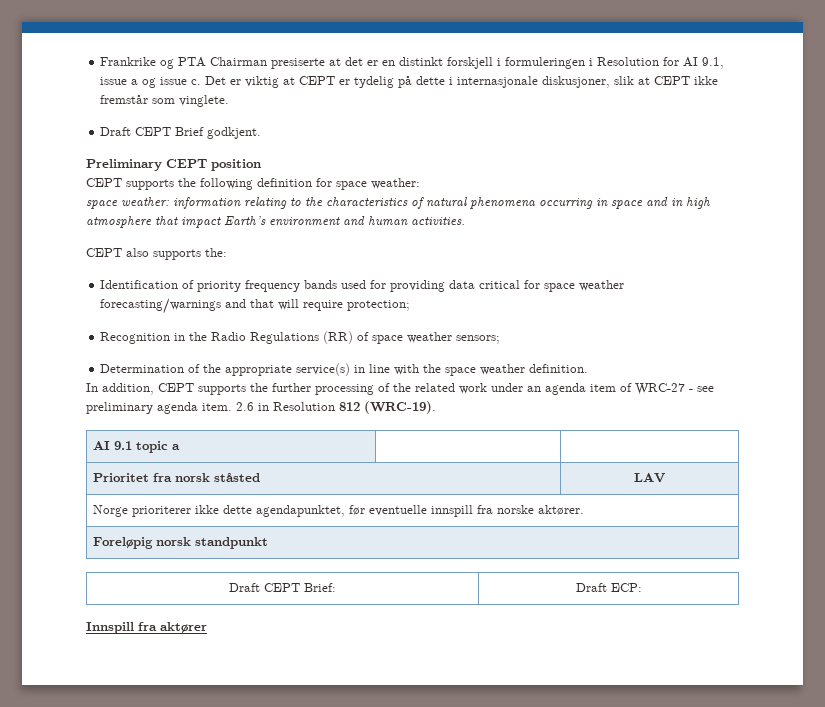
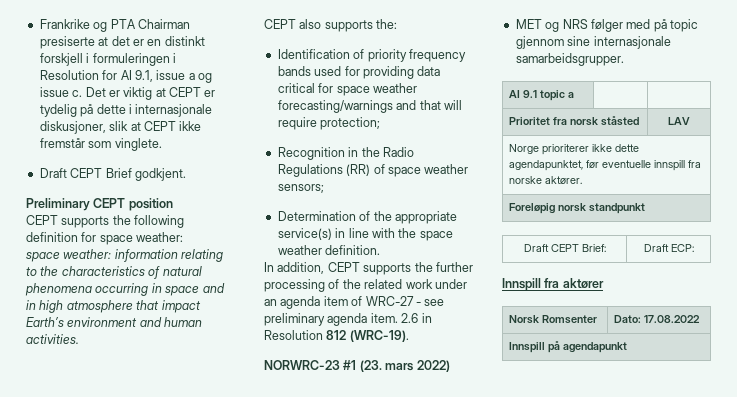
+ NORWRC-23 #1 (23. mars 2022)
+ MET og NRS følger med på topic gjennom sine internasjonale samarbeidsgrupper.
+ Norsk Romsenter | Dato: 17.08.2022
+ Innspill på agendapunkt

